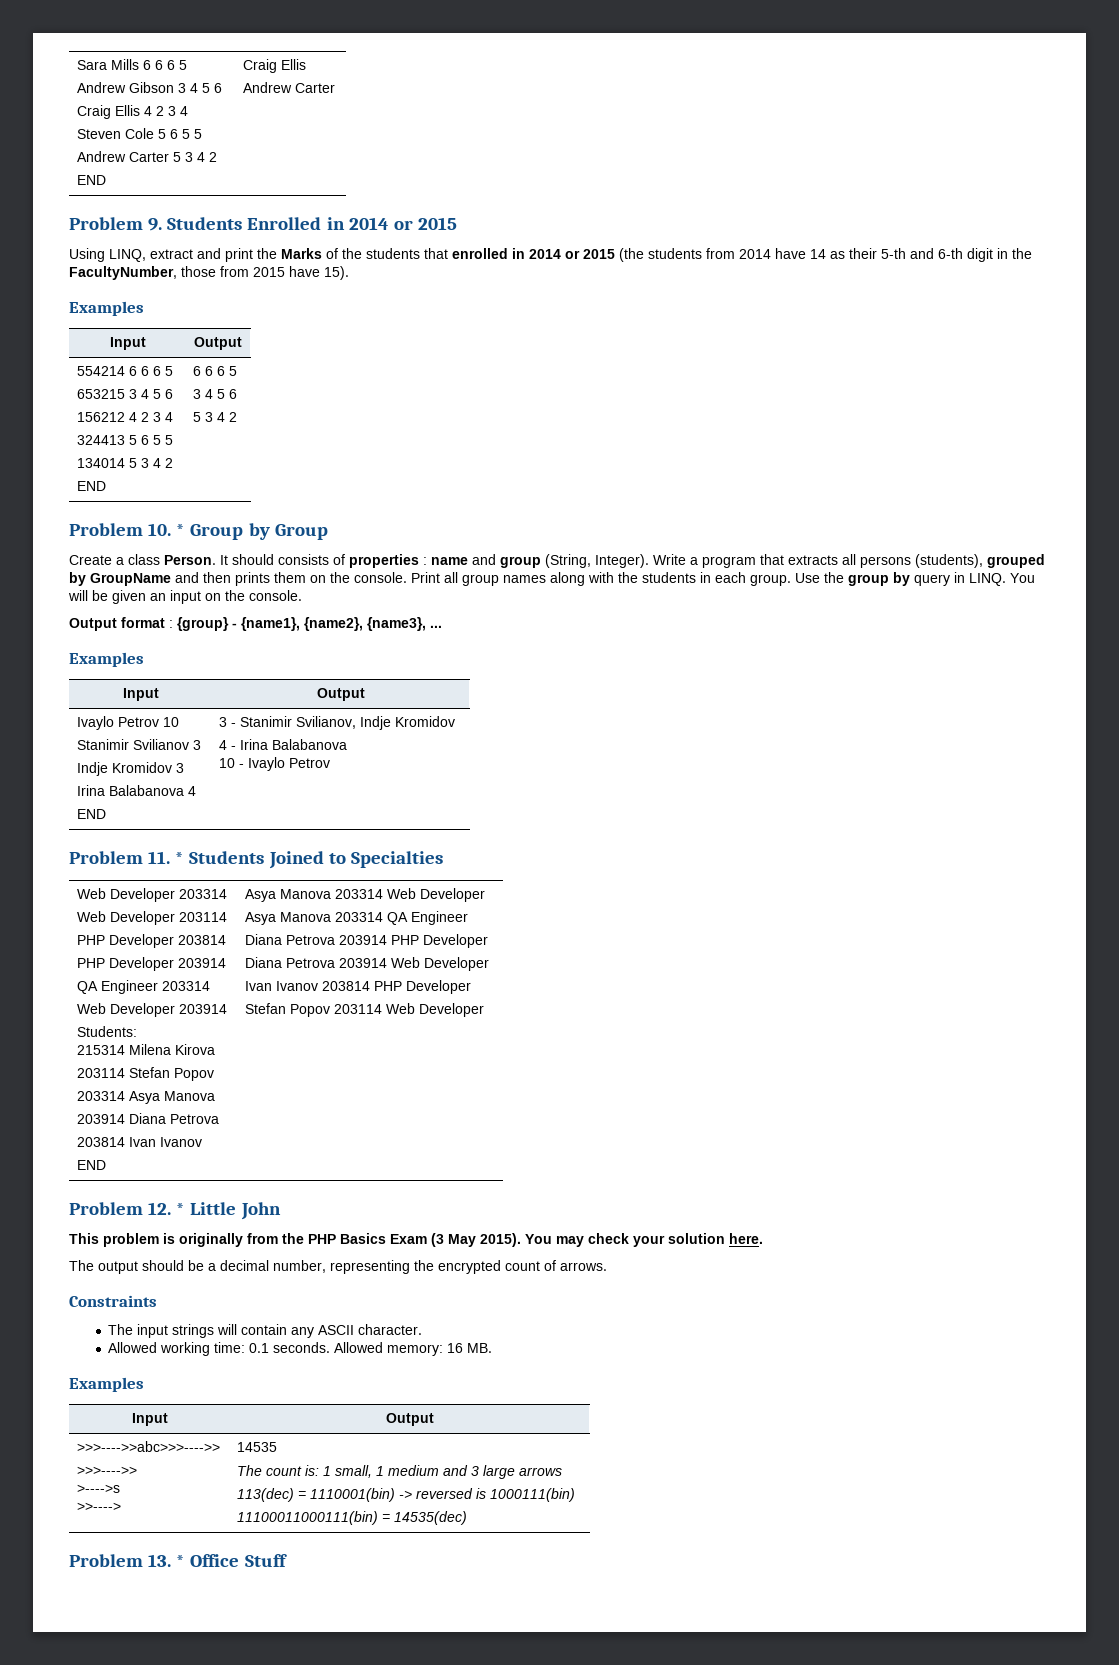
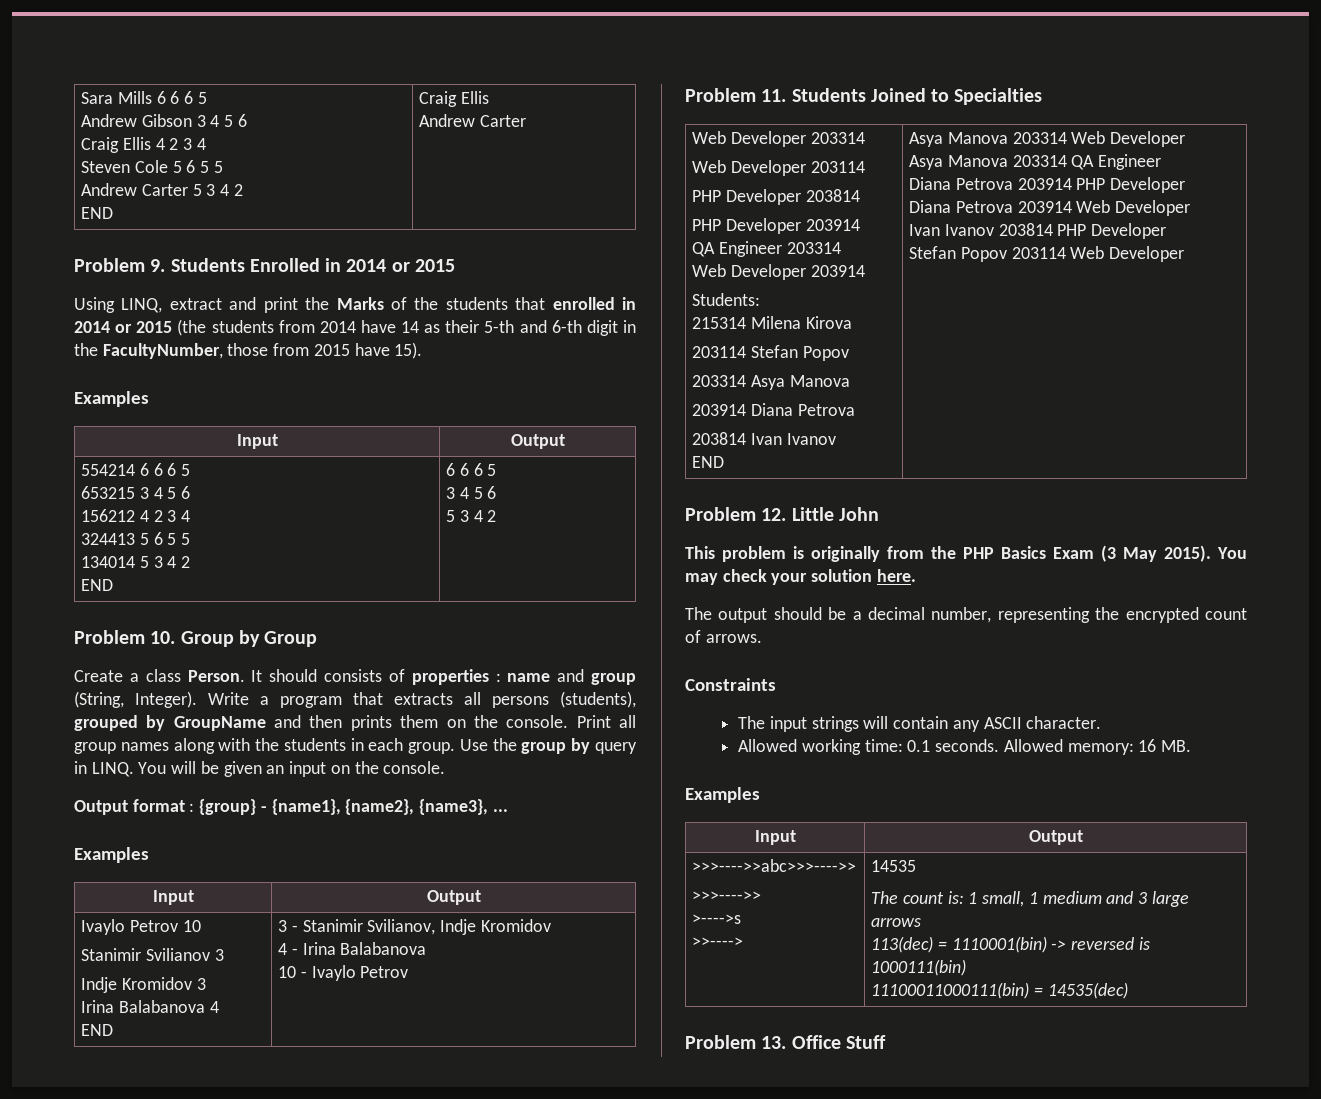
- Problem 10. * Group by Group
+ Problem 10. Group by Group
- Problem 11. * Students Joined to Specialties
+ Problem 11. Students Joined to Specialties
- Problem 12. * Little John
+ Problem 12. Little John
- Problem 13. * Office Stuff
+ Problem 13. Office Stuff

